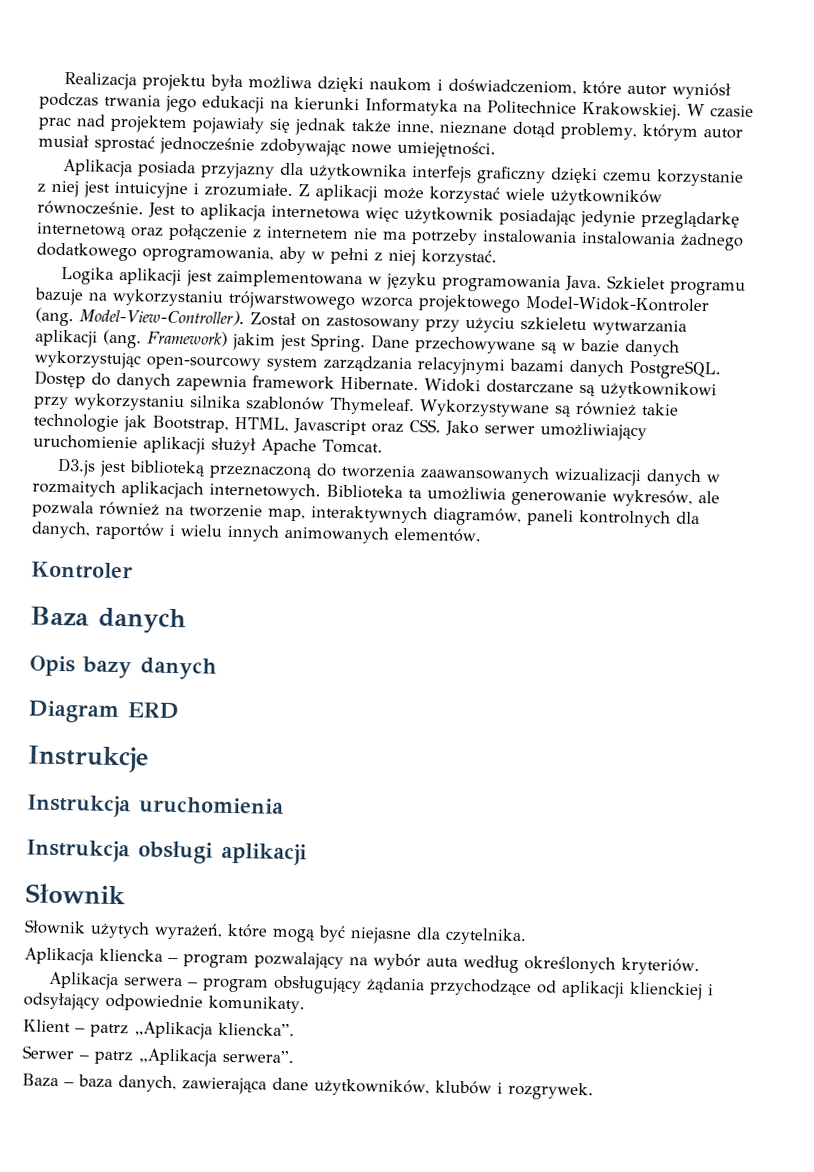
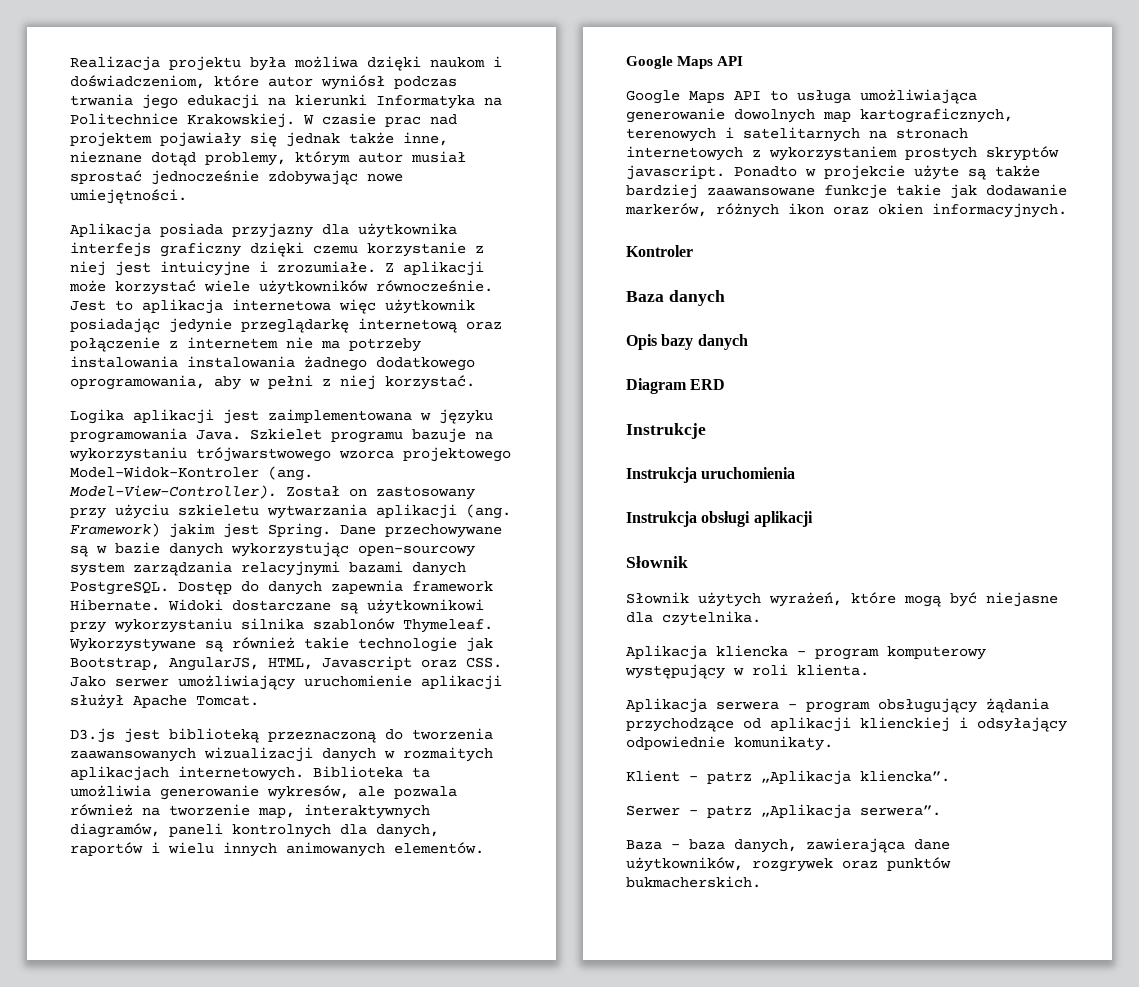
- Wykorzystywane są również takie technologie jak Bootstrap, HTML, Javascript oraz CSS. Jako serwer umożliwiający uruchomienie aplikacji służył Apache Tomcat.
+ Wykorzystywane są również takie technologie jak Bootstrap, AngularJS, HTML, Javascript oraz CSS. Jako serwer umożliwiający uruchomienie aplikacji służył Apache Tomcat.
  Biblioteka ta umożliwia generowanie wykresów, ale pozwala również na tworzenie map, interaktywnych diagramów, paneli kontrolnych dla danych, raportów i wielu innych animowanych elementów.
+ Google Maps API
+ Google Maps API to usługa umożliwiająca generowanie dowolnych map kartograficznych, terenowych i satelitarnych na stronach internetowych z wykorzystaniem prostych skryptów javascript. Ponadto w projekcie użyte są także bardziej zaawansowane funkcje takie jak dodawanie markerów, różnych ikon oraz okien informacyjnych.
- Aplikacja kliencka – program pozwalający na wybór auta według określonych kryteriów.
+ Aplikacja kliencka – program komputerowy występujący w roli klienta.
- Baza – baza danych, zawierająca dane użytkowników, klubów i rozgrywek.
+ Baza – baza danych, zawierająca dane użytkowników, rozgrywek oraz punktów bukmacherskich.

